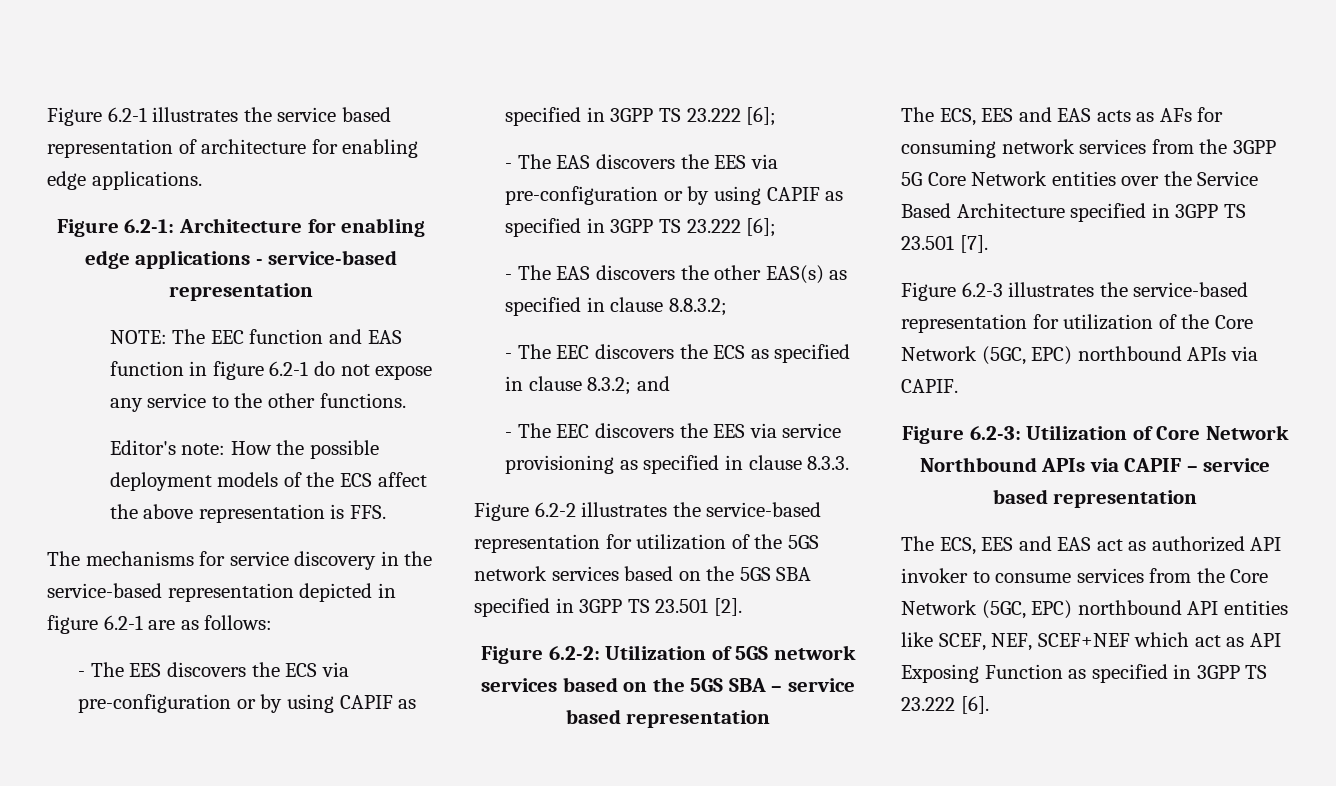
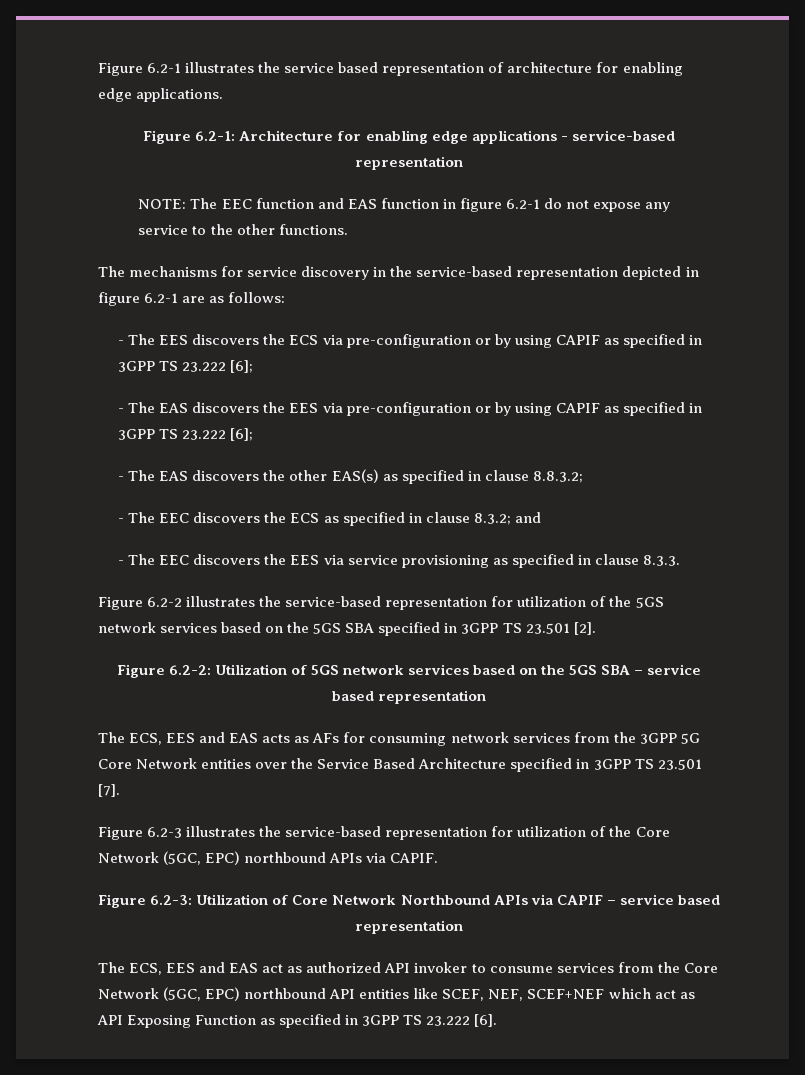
- Editor's note: How the possible deployment models of the ECS affect the above representation is FFS.

